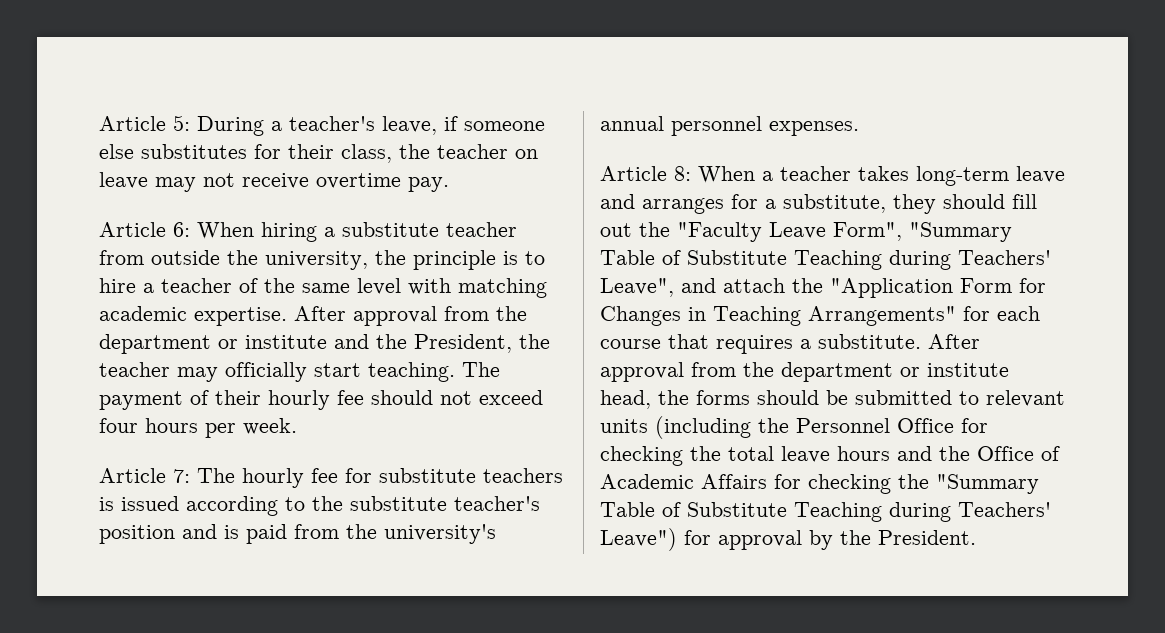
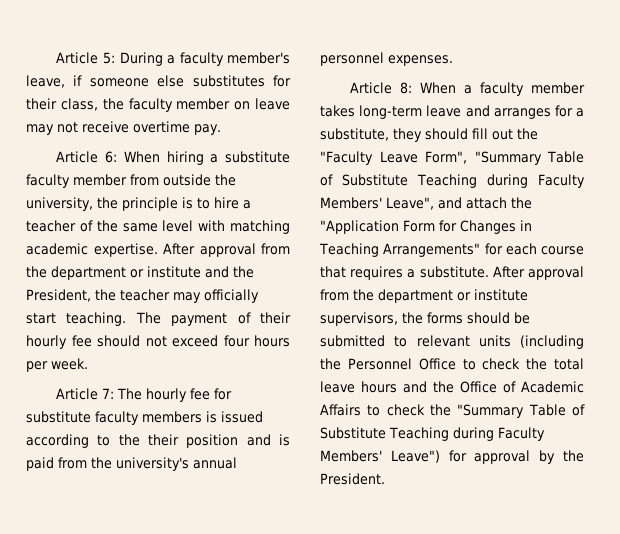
- Article 5: During a teacher's leave, if someone else substitutes for their class, the teacher on leave may not receive overtime pay.
+ Article 5: During a faculty member's leave, if someone else substitutes for their class, the faculty member on leave may not receive overtime pay.
- Article 6: When hiring a substitute teacher from outside the university, the principle is to hire a teacher of the same level with matching academic expertise.
+ Article 6: When hiring a substitute faculty member from outside the university, the principle is to hire a teacher of the same level with matching academic expertise.
- Article 7: The hourly fee for substitute teachers is issued according to the substitute teacher's position and is paid from the university's annual personnel expenses.
+ Article 7: The hourly fee for substitute faculty members is issued according to the their position and is paid from the university's annual personnel expenses.
- Article 8: When a teacher takes long-term leave and arranges for a substitute, they should fill out the "Faculty Leave Form", "Summary Table of Substitute Teaching during Teachers' Leave", and attach the "Application Form for Changes in Teaching Arrangements" for each course that requires a substitute.
+ Article 8: When a faculty member takes long-term leave and arranges for a substitute, they should fill out the "Faculty Leave Form", "Summary Table of Substitute Teaching during Faculty Members' Leave", and attach the "Application Form for Changes in Teaching Arrangements" for each course that requires a substitute.
- After approval from the department or institute head, the forms should be submitted to relevant units (including the Personnel Office for checking the total leave hours and the Office of Academic Affairs for checking the "Summary Table of Substitute Teaching during Teachers' Leave") for approval by the President.
+ After approval from the department or institute supervisors, the forms should be submitted to relevant units (including the Personnel Office to check the total leave hours and the Office of Academic Affairs to check the "Summary Table of Substitute Teaching during Faculty Members' Leave") for approval by the President.

